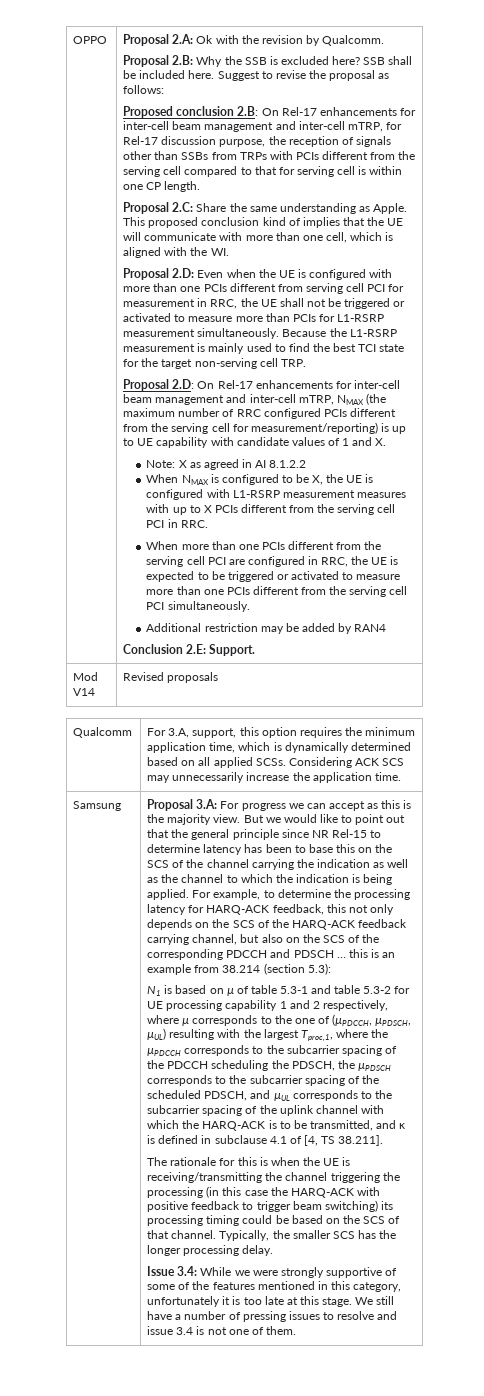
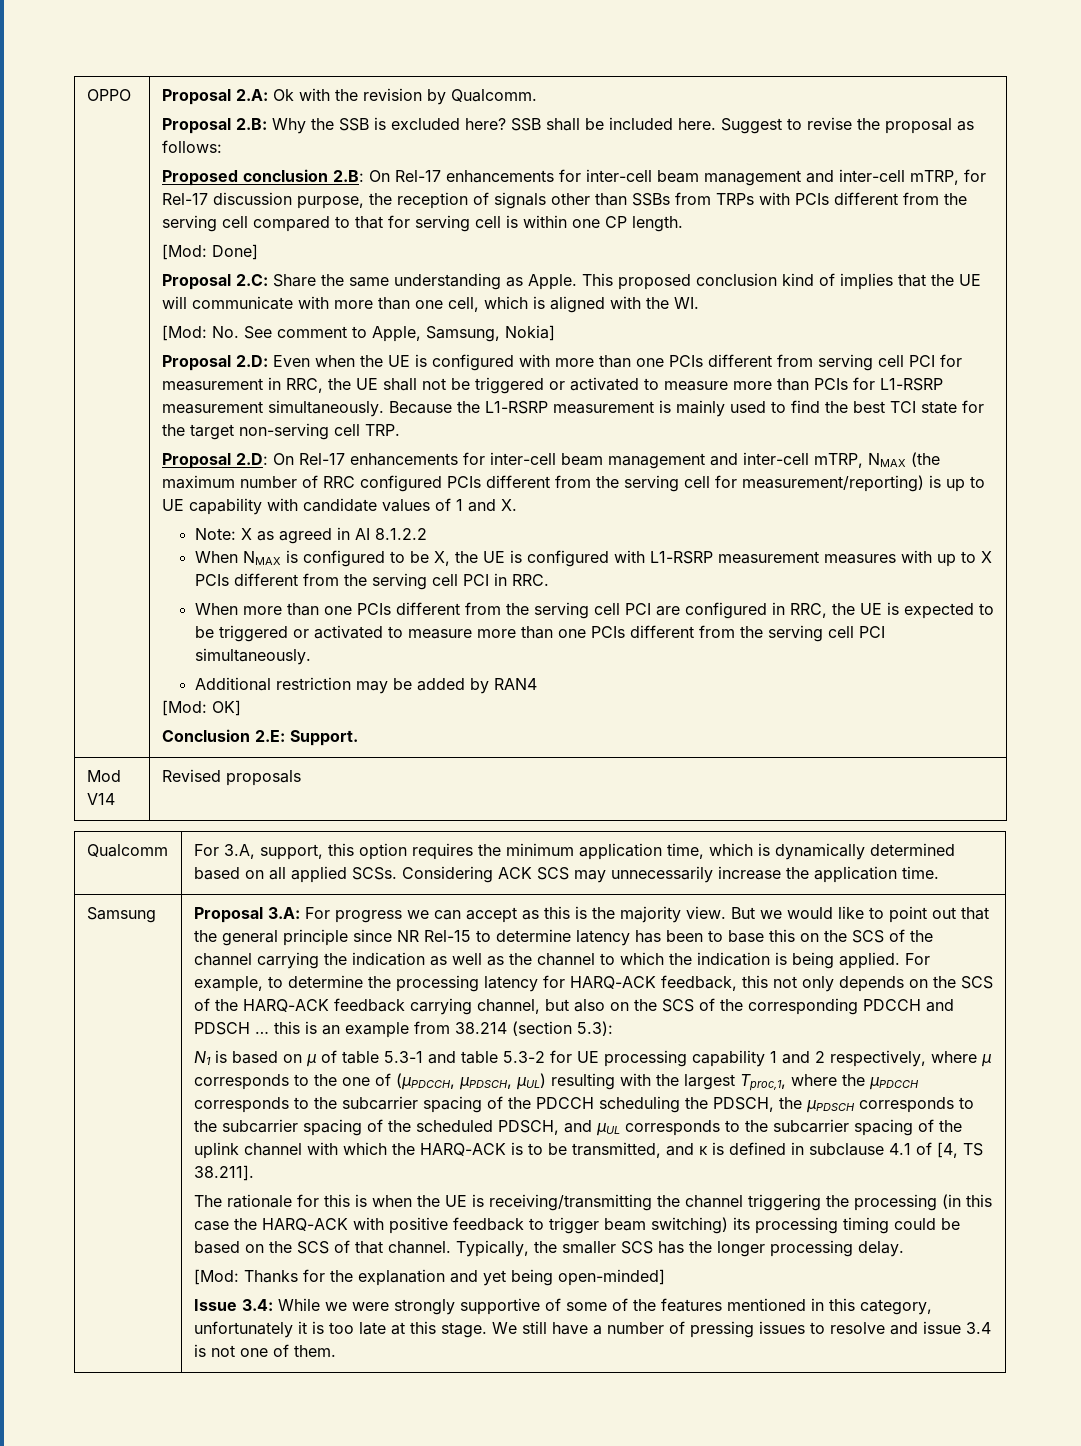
+ [Mod: Done]
+ [Mod: No. See comment to Apple, Samsung, Nokia]
+ [Mod: OK]
+ [Mod: Thanks for the explanation and yet being open-minded]

